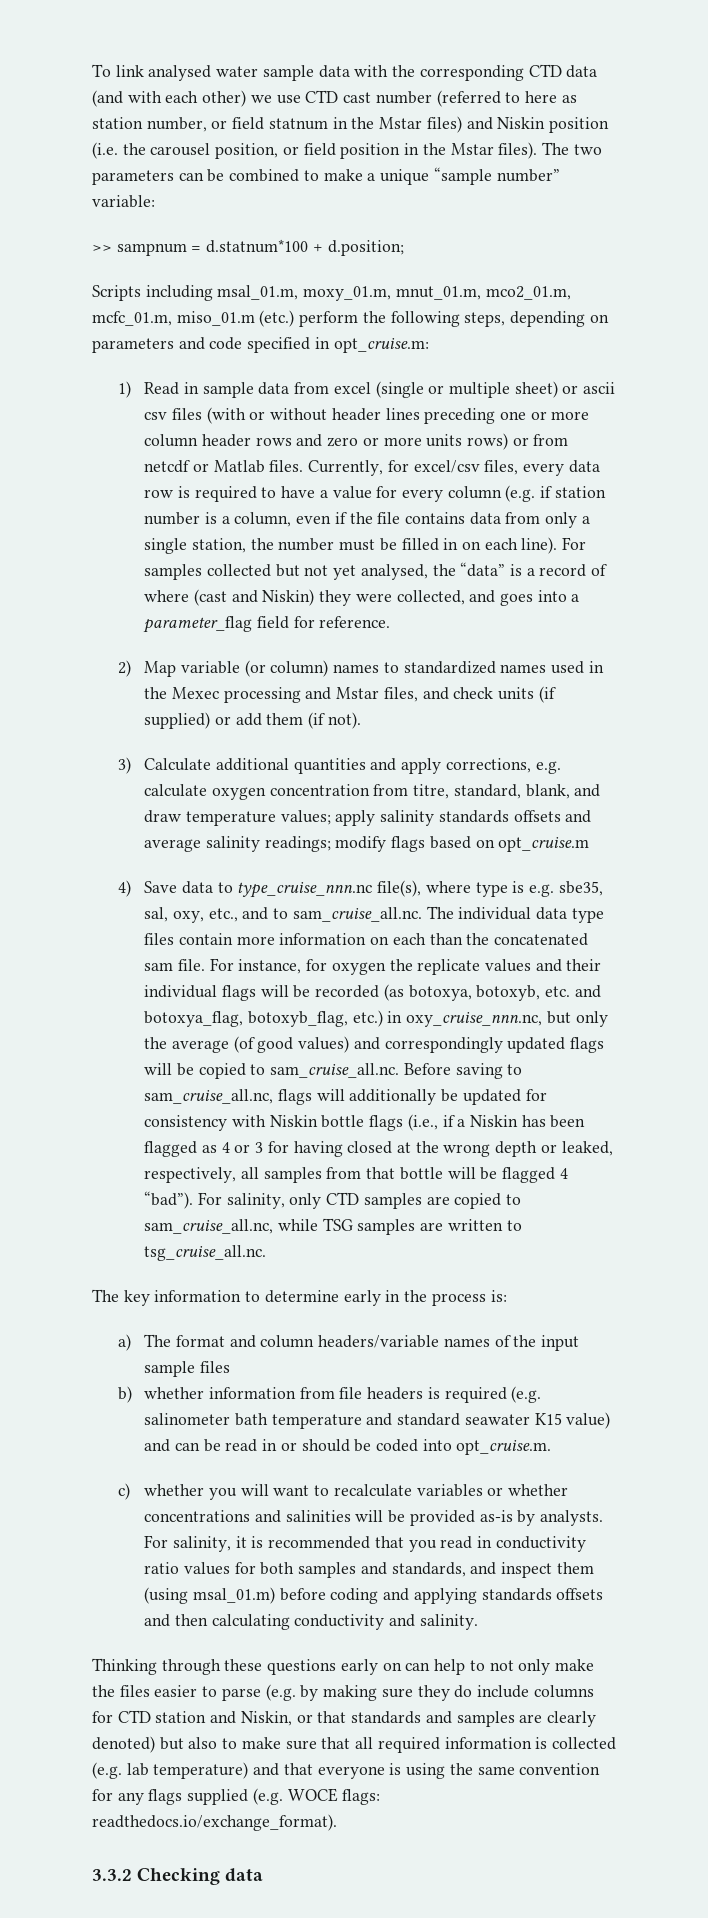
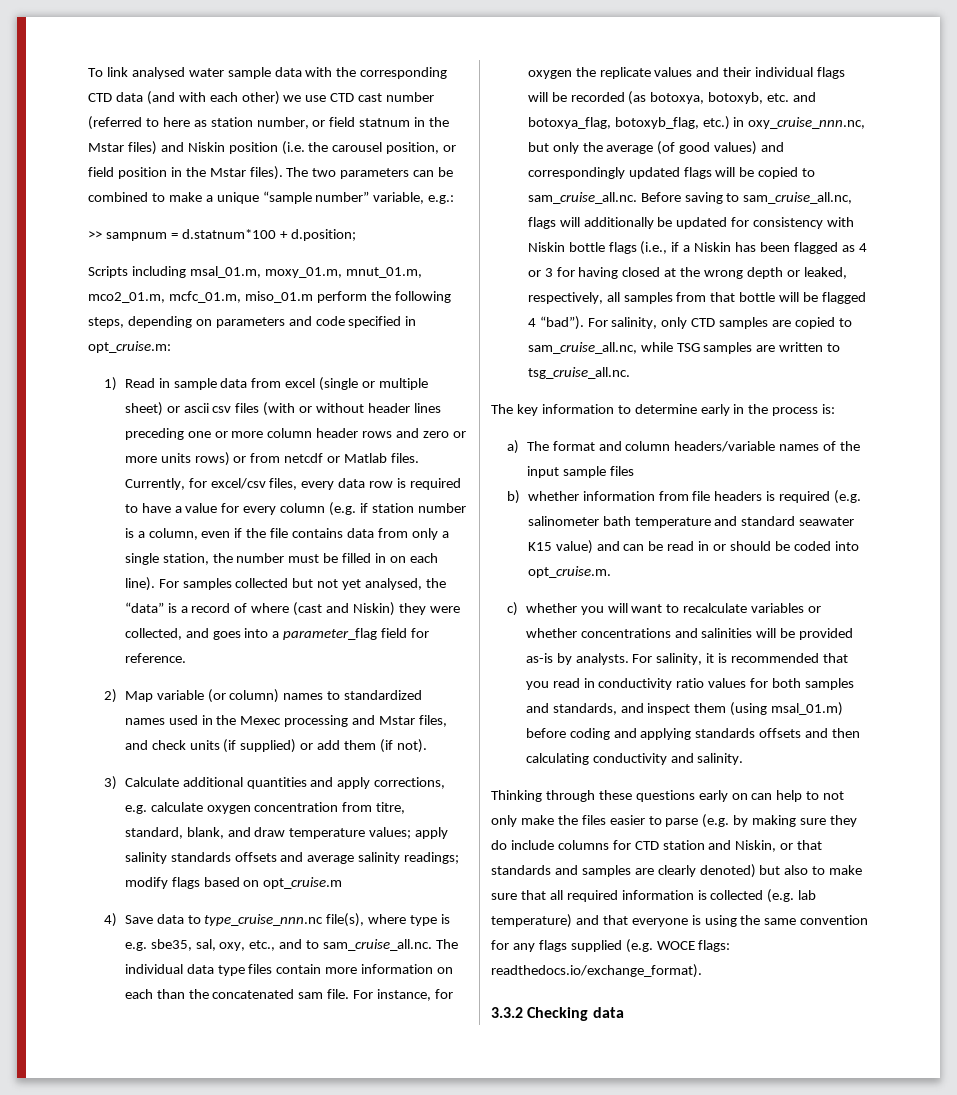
- The two parameters can be combined to make a unique “sample number” variable:
+ The two parameters can be combined to make a unique “sample number” variable, e.g.:
- Scripts including msal_01.m, moxy_01.m, mnut_01.m, mco2_01.m, mcfc_01.m, miso_01.m (etc.) perform the following steps, depending on parameters and code specified in opt_cruise.m:
+ Scripts including msal_01.m, moxy_01.m, mnut_01.m, mco2_01.m, mcfc_01.m, miso_01.m perform the following steps, depending on parameters and code specified in opt_cruise.m:

